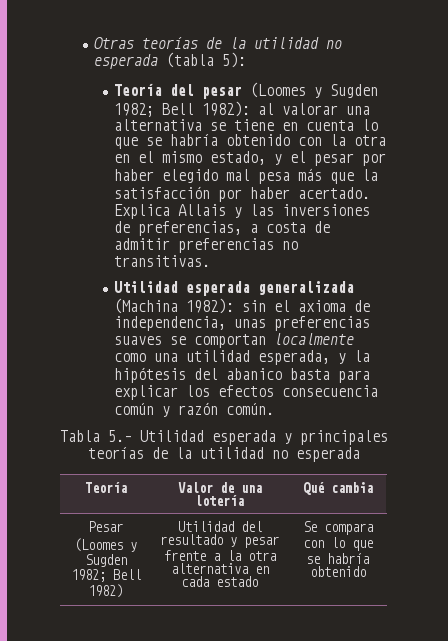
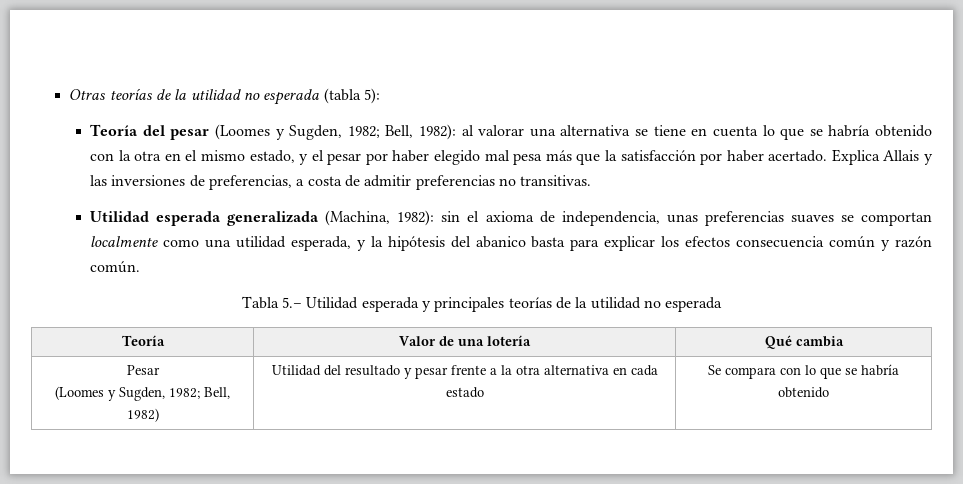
- Teoría del pesar (Loomes y Sugden 1982; Bell 1982): al valorar una alternativa se tiene en cuenta lo que se habría obtenido con la otra en el mismo estado, y el pesar por haber elegido mal pesa más que la satisfacción por haber acertado.
+ Teoría del pesar (Loomes y Sugden, 1982; Bell, 1982): al valorar una alternativa se tiene en cuenta lo que se habría obtenido con la otra en el mismo estado, y el pesar por haber elegido mal pesa más que la satisfacción por haber acertado.
- Utilidad esperada generalizada (Machina 1982): sin el axioma de independencia, unas preferencias suaves se comportan localmente como una utilidad esperada, y la hipótesis del abanico basta para explicar los efectos consecuencia común y razón común.
+ Utilidad esperada generalizada (Machina, 1982): sin el axioma de independencia, unas preferencias suaves se comportan localmente como una utilidad esperada, y la hipótesis del abanico basta para explicar los efectos consecuencia común y razón común.
  Pesar
- (Loomes y Sugden 1982; Bell 1982) | Utilidad del resultado y pesar frente a la otra alternativa en cada estado | Se compara con lo que se habría obtenido
+ (Loomes y Sugden, 1982; Bell, 1982) | Utilidad del resultado y pesar frente a la otra alternativa en cada estado | Se compara con lo que se habría obtenido

